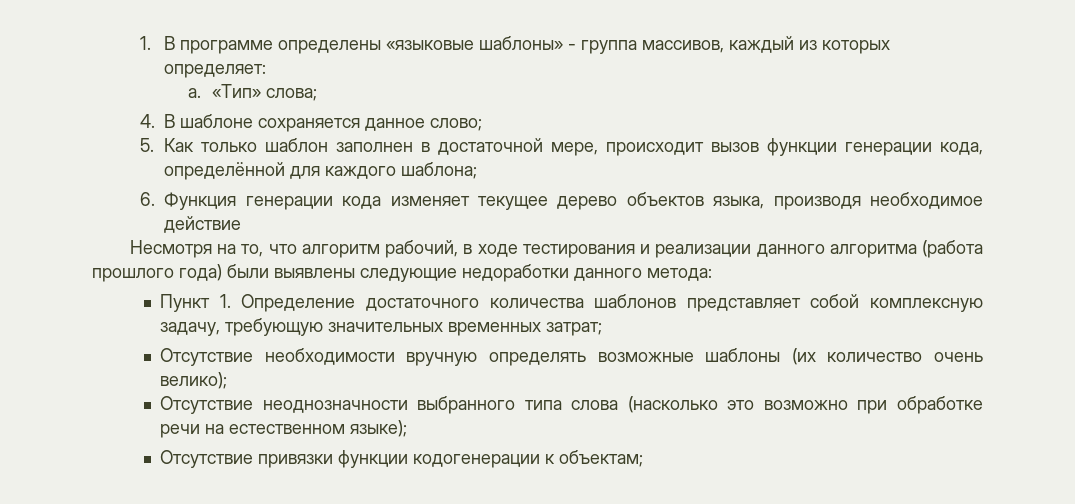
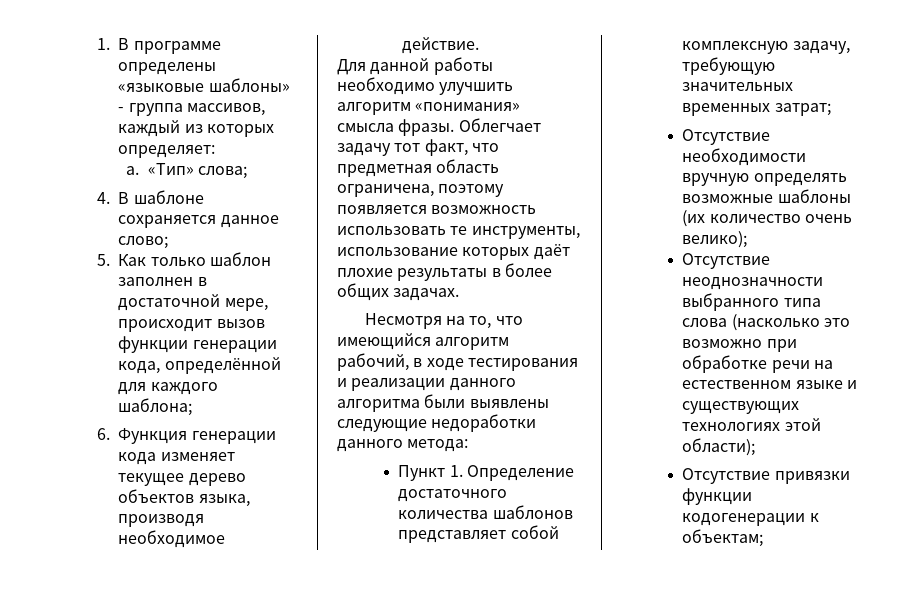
- 6. Функция генерации кода изменяет текущее дерево объектов языка, производя необходимое действие
+ 6. Функция генерации кода изменяет текущее дерево объектов языка, производя необходимое действие.
+ Для данной работы необходимо улучшить алгоритм «понимания» смысла фразы. Облегчает задачу тот факт, что предметная область ограничена, поэтому появляется возможность использовать те инструменты, использование которых даёт плохие результаты в более общих задачах.
- Несмотря на то, что алгоритм рабочий, в ходе тестирования и реализации данного алгоритма (работа прошлого года) были выявлены следующие недоработки данного метода:
+ Несмотря на то, что имеющийся алгоритм рабочий, в ходе тестирования и реализации данного алгоритма были выявлены следующие недоработки данного метода:
- Отсутствие неоднозначности выбранного типа слова (насколько это возможно при обработке речи на естественном языке);
+ Отсутствие неоднозначности выбранного типа слова (насколько это возможно при обработке речи на естественном языке и существующих технологиях этой области);

